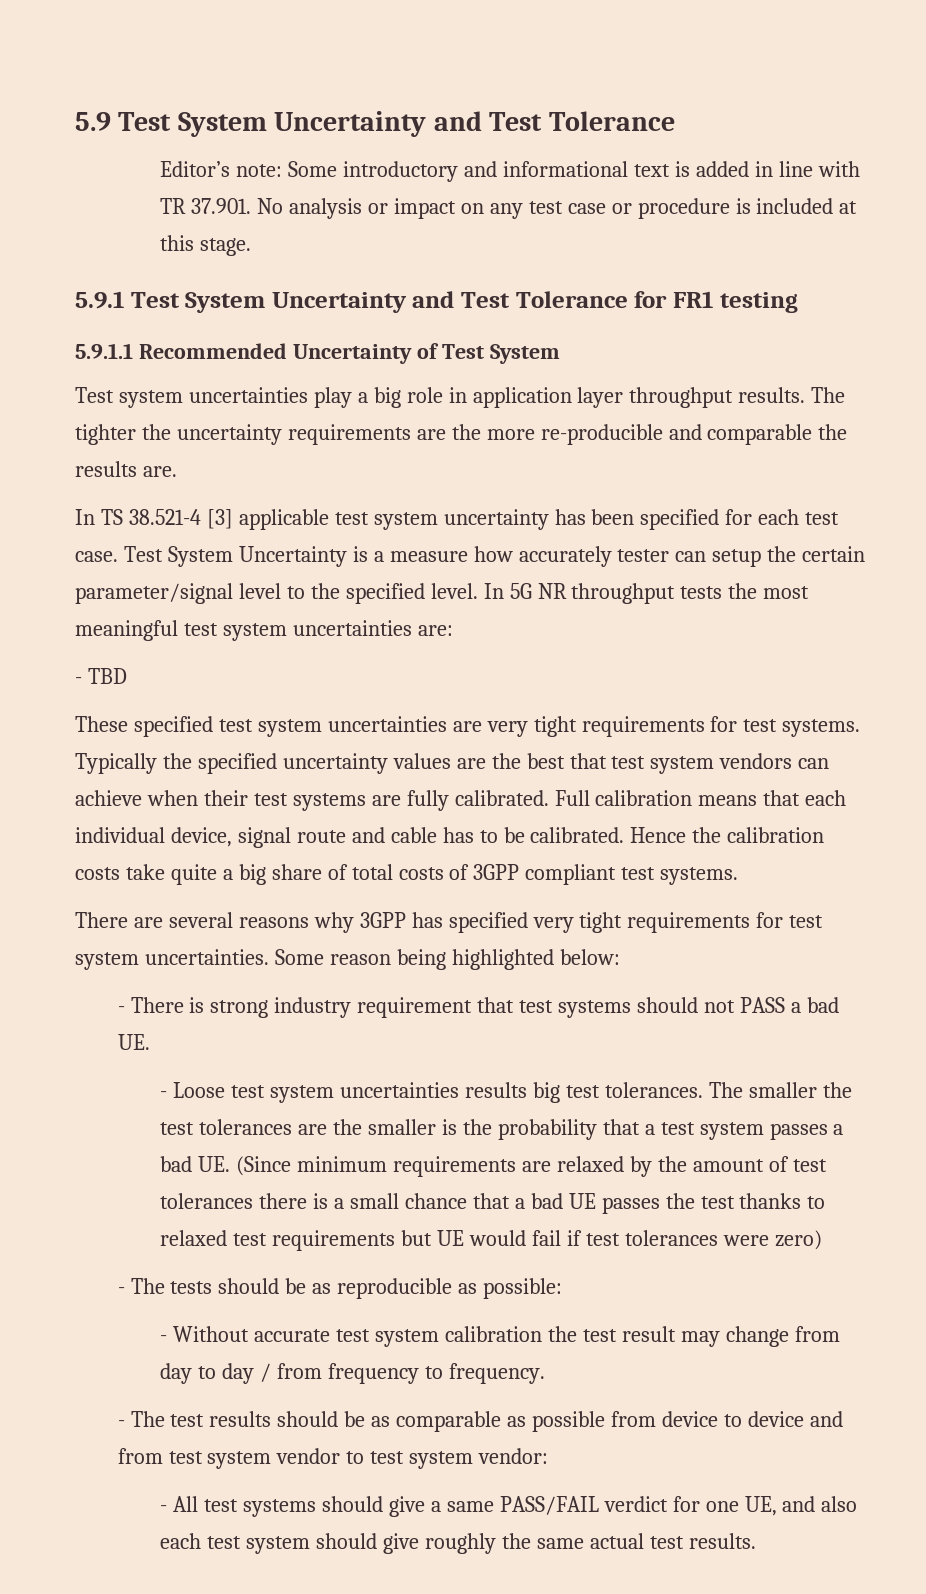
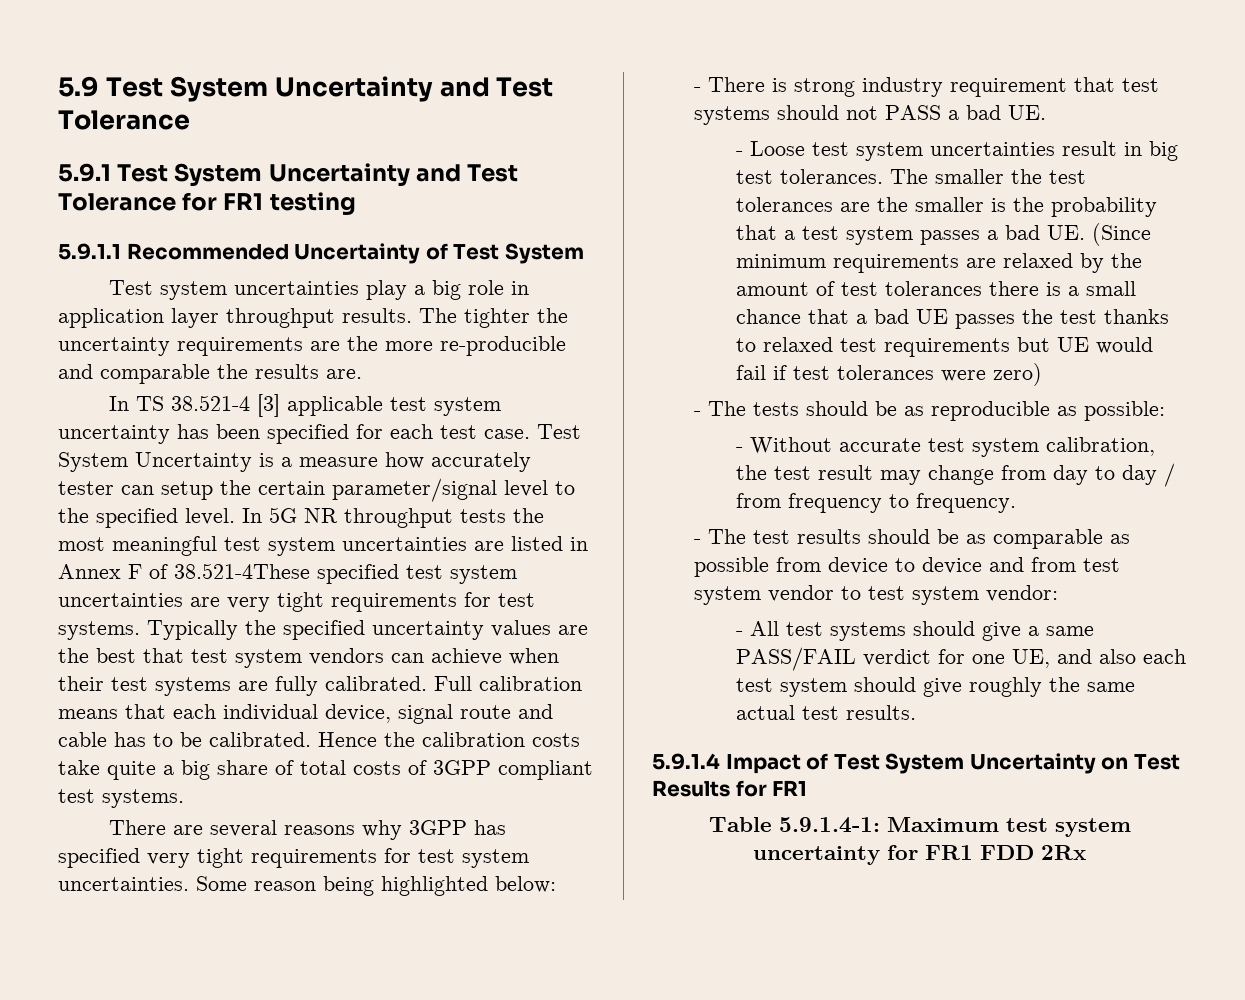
- Editor’s note: Some introductory and informational text is added in line with TR 37.901. No analysis or impact on any test case or procedure is included at this stage.
- In 5G NR throughput tests the most meaningful test system uncertainties are:
- - TBD
- These specified test system uncertainties are very tight requirements for test systems.
+ In 5G NR throughput tests the most meaningful test system uncertainties are listed in Annex F of 38.521-4These specified test system uncertainties are very tight requirements for test systems.
- - Loose test system uncertainties results big test tolerances.
+ - Loose test system uncertainties result in big test tolerances.
- - Without accurate test system calibration the test result may change from day to day / from frequency to frequency.
+ - Without accurate test system calibration, the test result may change from day to day / from frequency to frequency.
+ 5.9.1.4 Impact of Test System Uncertainty on Test Results for FR1
+ Table 5.9.1.4-1: Maximum test system uncertainty for FR1 FDD 2Rx

